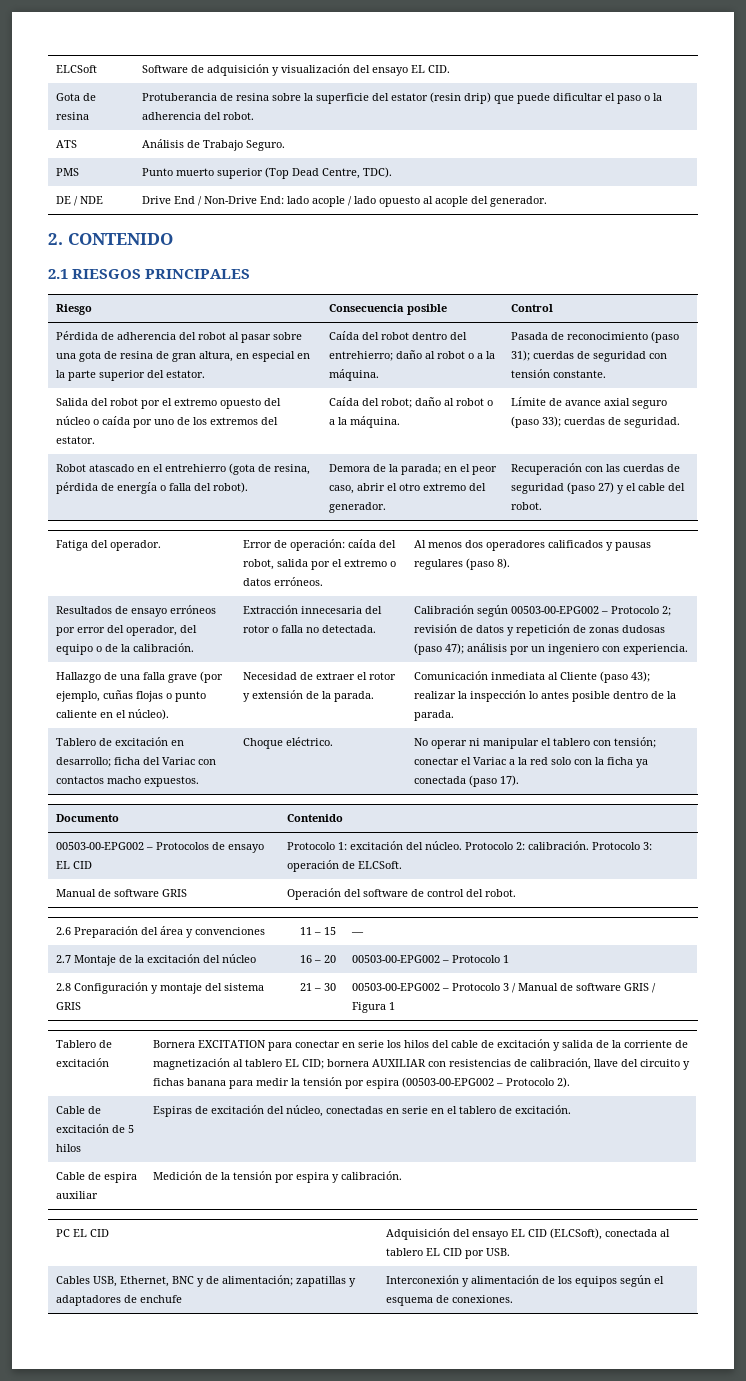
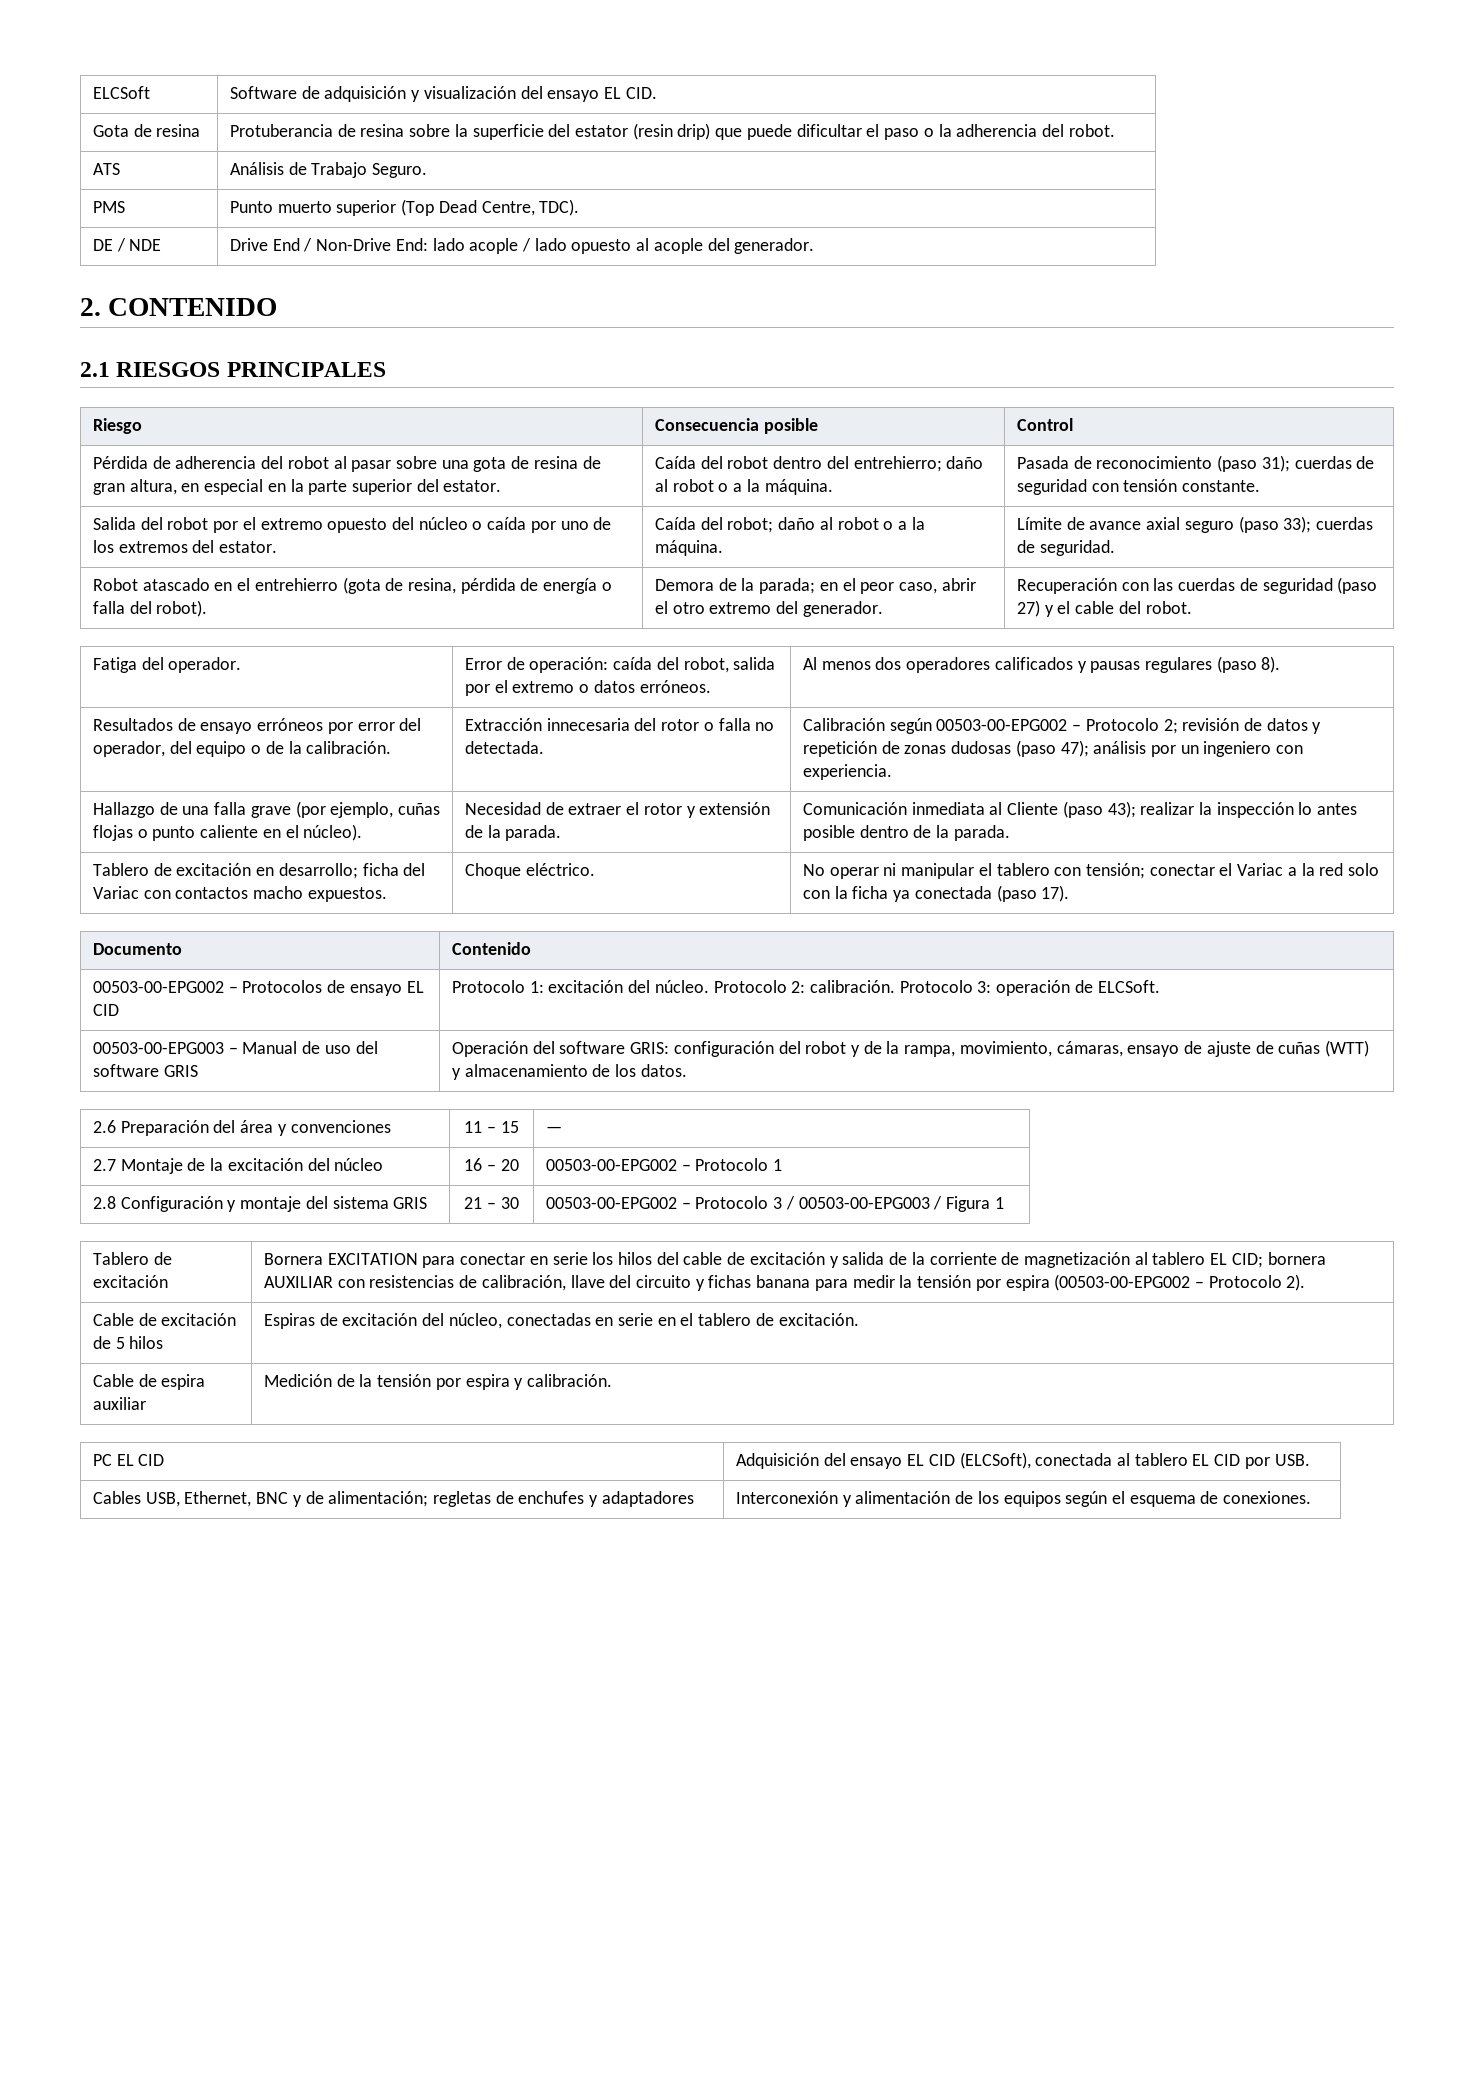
- Manual de software GRIS | Operación del software de control del robot.
+ 00503-00-EPG003 – Manual de uso del software GRIS | Operación del software GRIS: configuración del robot y de la rampa, movimiento, cámaras, ensayo de ajuste de cuñas (WTT) y almacenamiento de los datos.
- 2.8 Configuración y montaje del sistema GRIS | 21 – 30 | 00503-00-EPG002 – Protocolo 3 / Manual de software GRIS / Figura 1
+ 2.8 Configuración y montaje del sistema GRIS | 21 – 30 | 00503-00-EPG002 – Protocolo 3 / 00503-00-EPG003 / Figura 1
- Cables USB, Ethernet, BNC y de alimentación; zapatillas y adaptadores de enchufe | Interconexión y alimentación de los equipos según el esquema de conexiones.
+ Cables USB, Ethernet, BNC y de alimentación; regletas de enchufes y adaptadores | Interconexión y alimentación de los equipos según el esquema de conexiones.

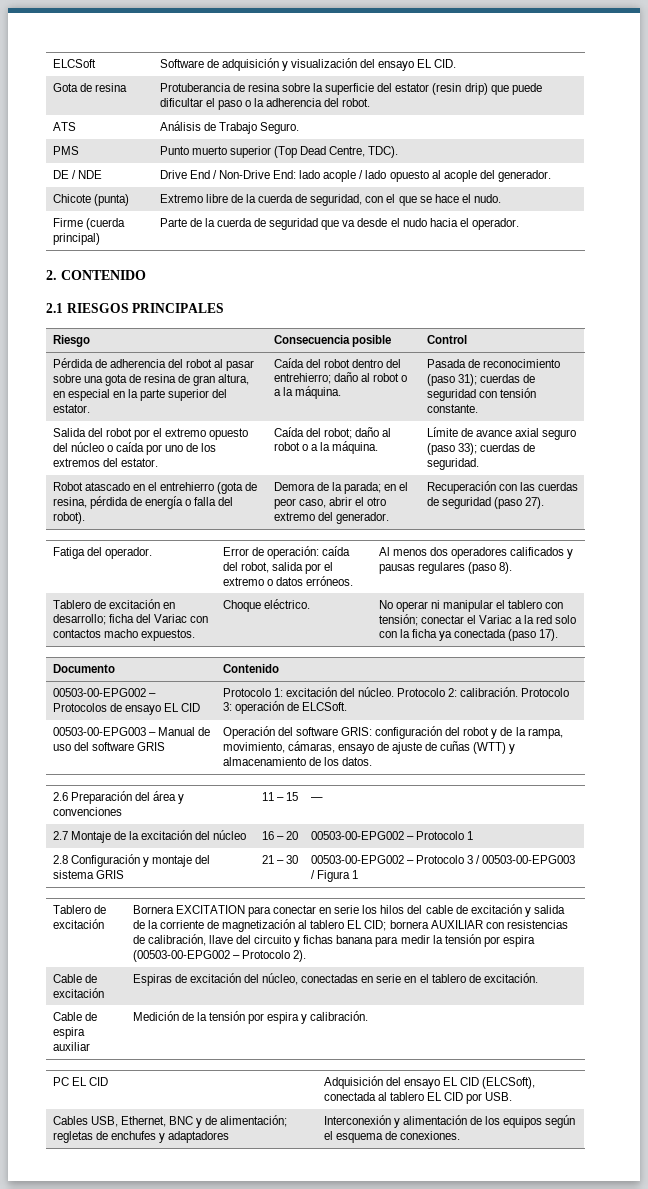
+ Chicote (punta) | Extremo libre de la cuerda de seguridad, con el que se hace el nudo.
+ Firme (cuerda principal) | Parte de la cuerda de seguridad que va desde el nudo hacia el operador.
- Recuperación con las cuerdas de seguridad (paso 27) y el cable del robot.
+ Recuperación con las cuerdas de seguridad (paso 27).
- Resultados de ensayo erróneos por error del operador, del equipo o de la calibración. | Extracción innecesaria del rotor o falla no detectada. | Calibración según 00503-00-EPG002 – Protocolo 2; revisión de datos y repetición de zonas dudosas (paso 47); análisis por un ingeniero con experiencia.
- Hallazgo de una falla grave (por ejemplo, cuñas flojas o punto caliente en el núcleo). | Necesidad de extraer el rotor y extensión de la parada. | Comunicación inmediata al Cliente (paso 43); realizar la inspección lo antes posible dentro de la parada.
- Cable de excitación de 5 hilos | Espiras de excitación del núcleo, conectadas en serie en el tablero de excitación.
+ Cable de excitación | Espiras de excitación del núcleo, conectadas en serie en el tablero de excitación.

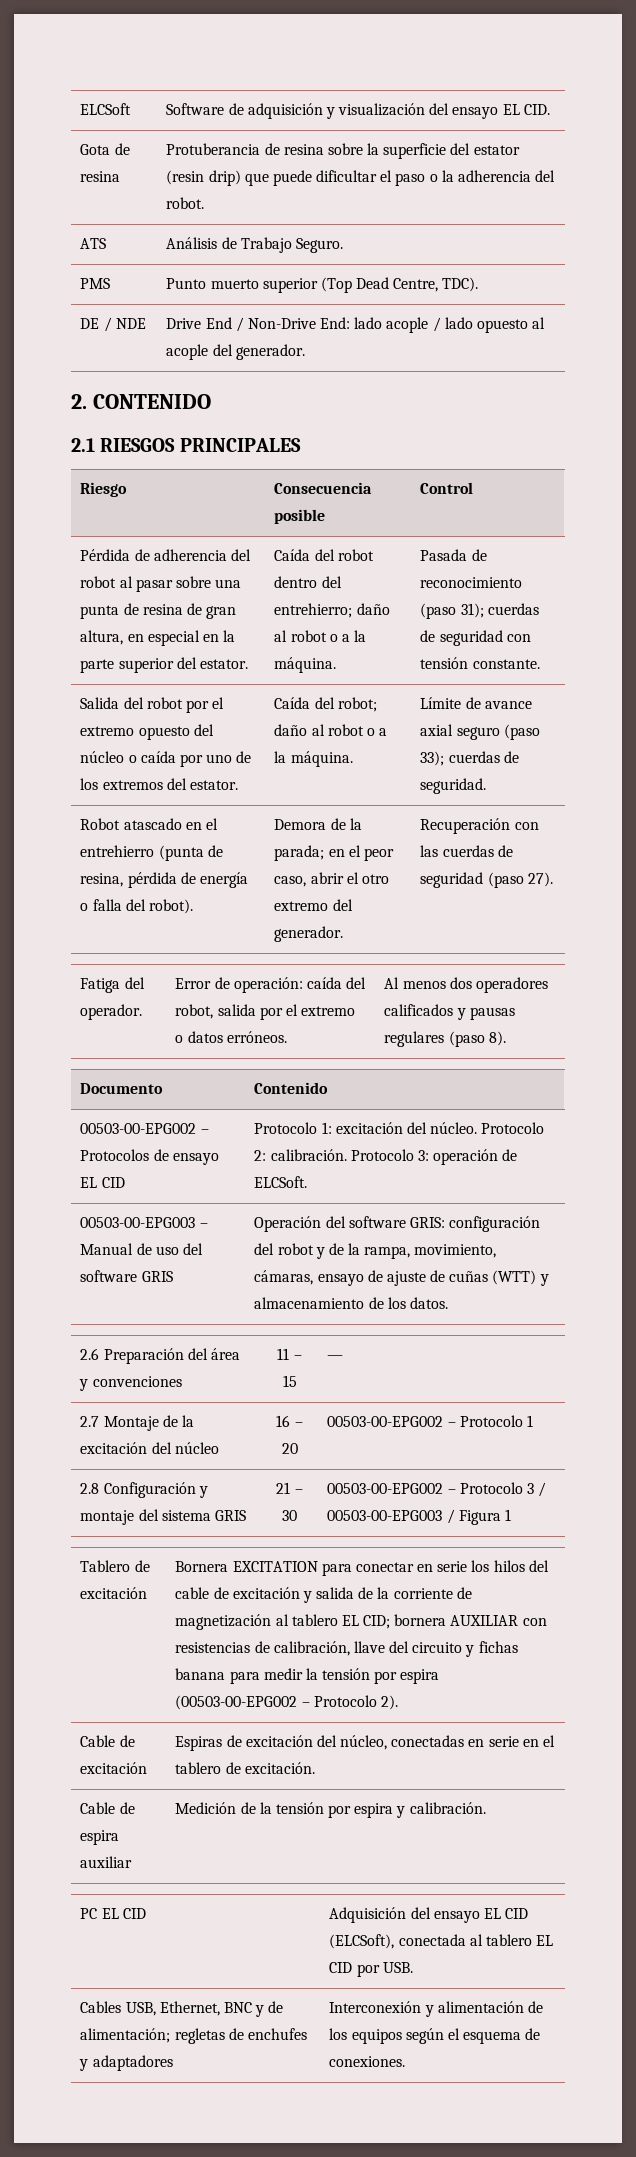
- Chicote (punta) | Extremo libre de la cuerda de seguridad, con el que se hace el nudo.
- Firme (cuerda principal) | Parte de la cuerda de seguridad que va desde el nudo hacia el operador.
- Pérdida de adherencia del robot al pasar sobre una gota de resina de gran altura, en especial en la parte superior del estator.
+ Pérdida de adherencia del robot al pasar sobre una punta de resina de gran altura, en especial en la parte superior del estator.
- Robot atascado en el entrehierro (gota de resina, pérdida de energía o falla del robot). | Demora de la parada; en el peor caso, abrir el otro extremo del generador. | Recuperación con las cuerdas de seguridad (paso 27).
+ Robot atascado en el entrehierro (punta de resina, pérdida de energía o falla del robot). | Demora de la parada; en el peor caso, abrir el otro extremo del generador. | Recuperación con las cuerdas de seguridad (paso 27).
- Tablero de excitación en desarrollo; ficha del Variac con contactos macho expuestos. | Choque eléctrico. | No operar ni manipular el tablero con tensión; conectar el Variac a la red solo con la ficha ya conectada (paso 17).

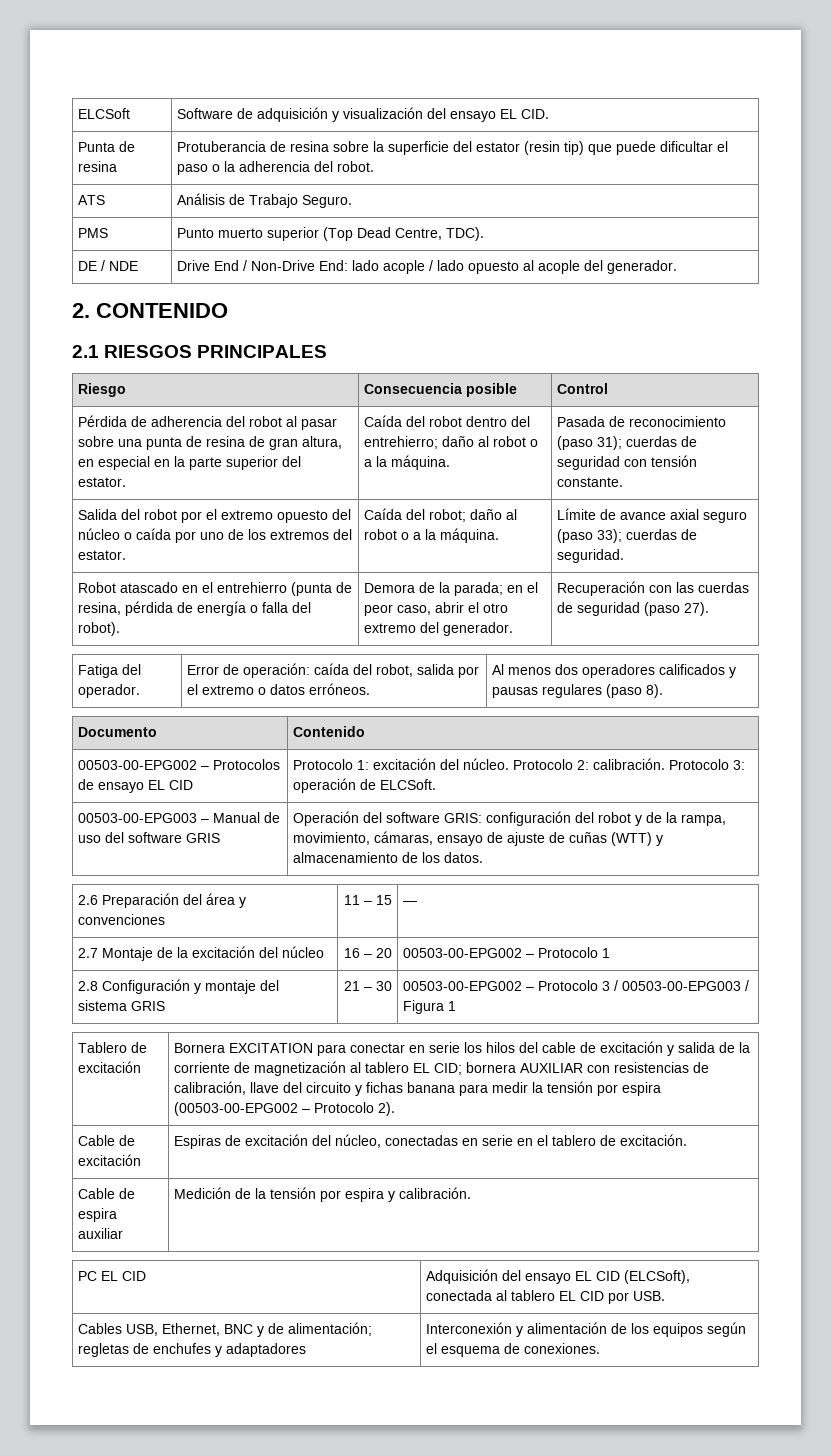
- Gota de resina | Protuberancia de resina sobre la superficie del estator (resin drip) que puede dificultar el paso o la adherencia del robot.
+ Punta de resina | Protuberancia de resina sobre la superficie del estator (resin tip) que puede dificultar el paso o la adherencia del robot.

